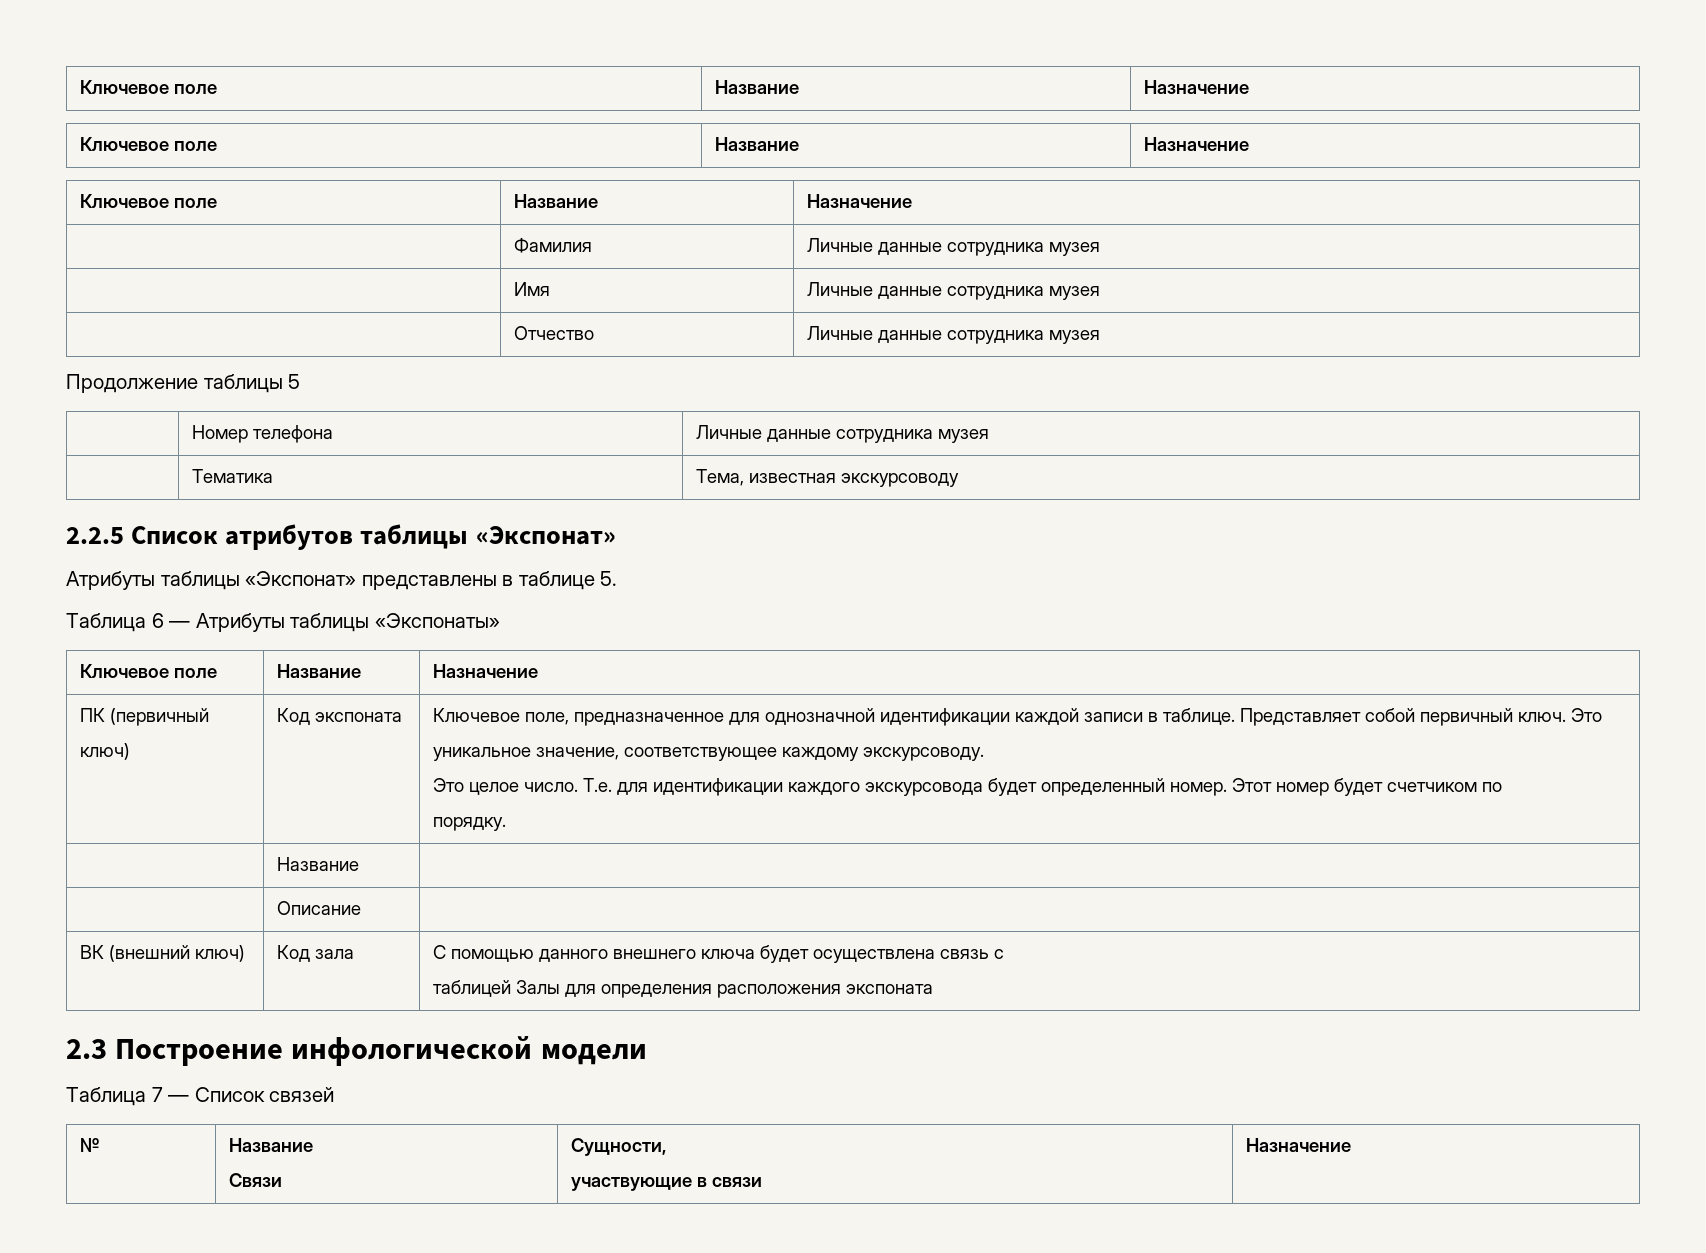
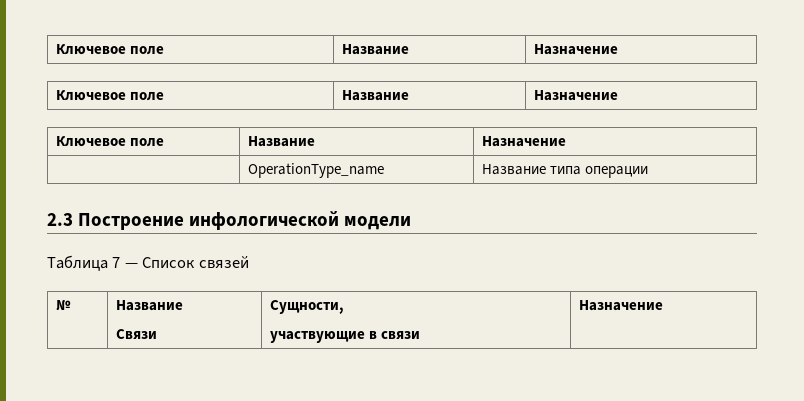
- | Фамилия | Личные данные сотрудника музея
- | Имя | Личные данные сотрудника музея
- | Отчество | Личные данные сотрудника музея
- Продолжение таблицы 5
- | Номер телефона | Личные данные сотрудника музея
- | Тематика | Тема, известная экскурсоводу
- 2.2.5 Список атрибутов таблицы «Экспонат»
- Атрибуты таблицы «Экспонат» представлены в таблице 5.
- Таблица 6 — Атрибуты таблицы «Экспонаты»
- Ключевое поле | Название | Назначение
- ПК (первичный
- ключ) | Код экспоната | Ключевое поле, предназначенное для однозначной идентификации каждой записи в таблице. Представляет собой первичный ключ. Это
- уникальное значение, соответствующее каждому экскурсоводу.
- Это целое число. Т.е. для идентификации каждого экскурсовода будет определенный номер. Этот номер будет счетчиком по
- порядку.
- | Название |
- | Описание |
- ВК (внешний ключ) | Код зала | С помощью данного внешнего ключа будет осуществлена связь с
- таблицей Залы для определения расположения экспоната
+ | OperationType_name | Название типа операции

